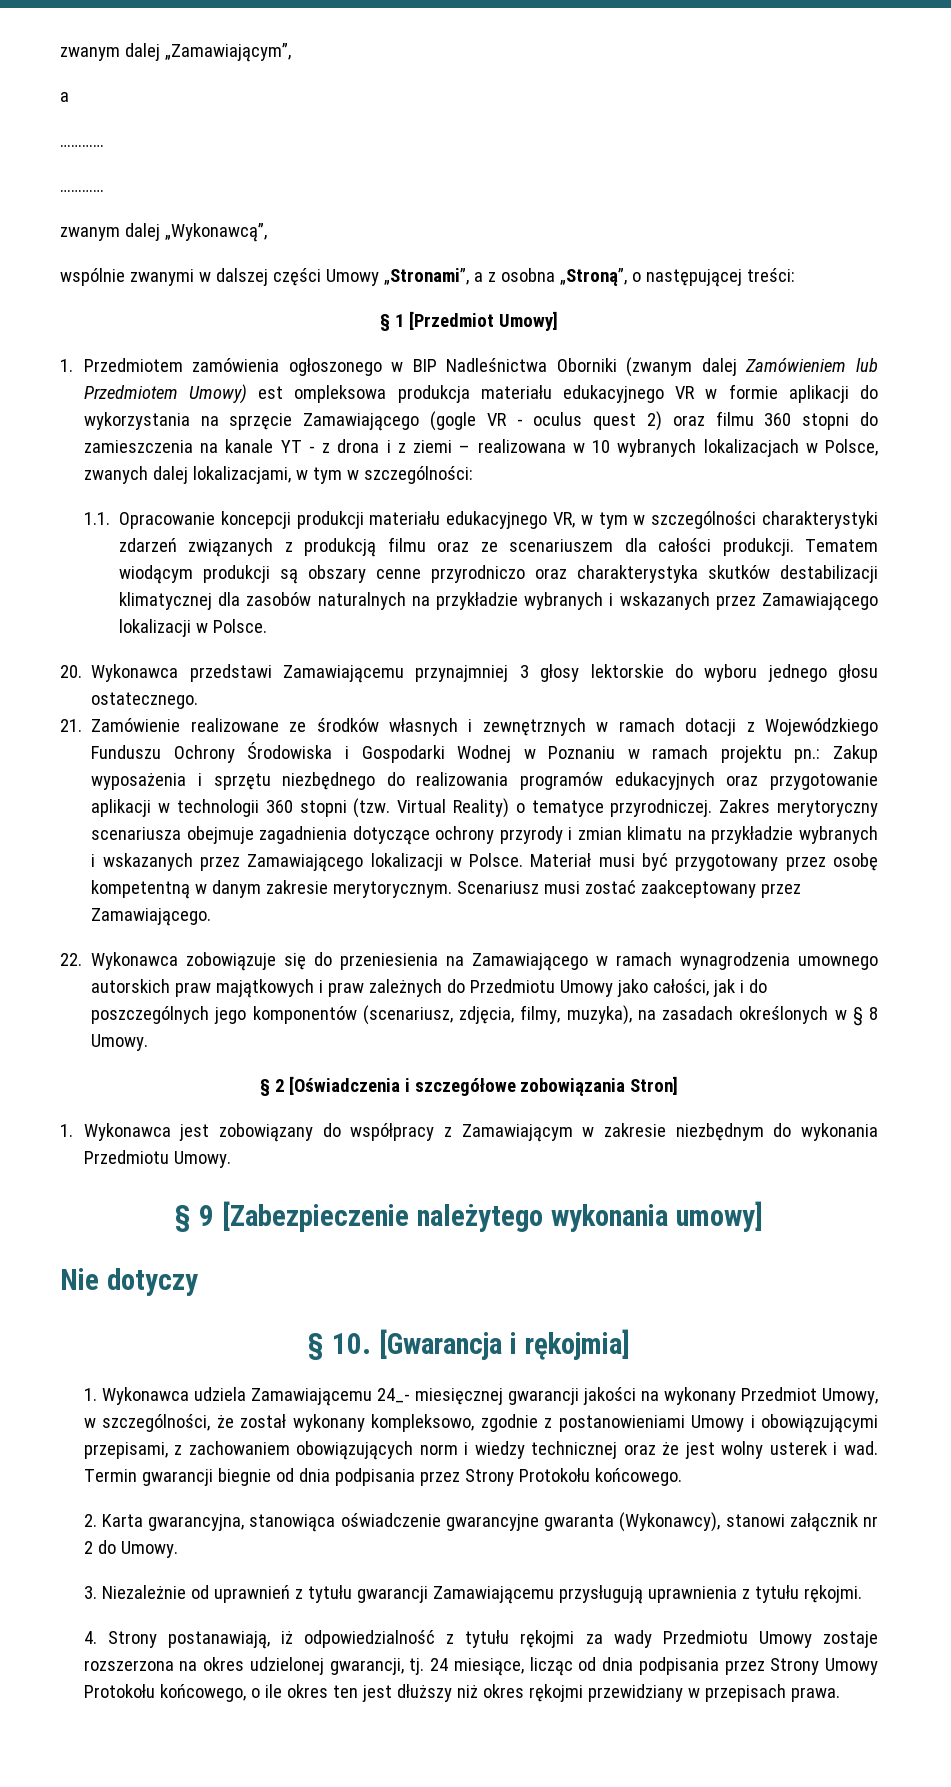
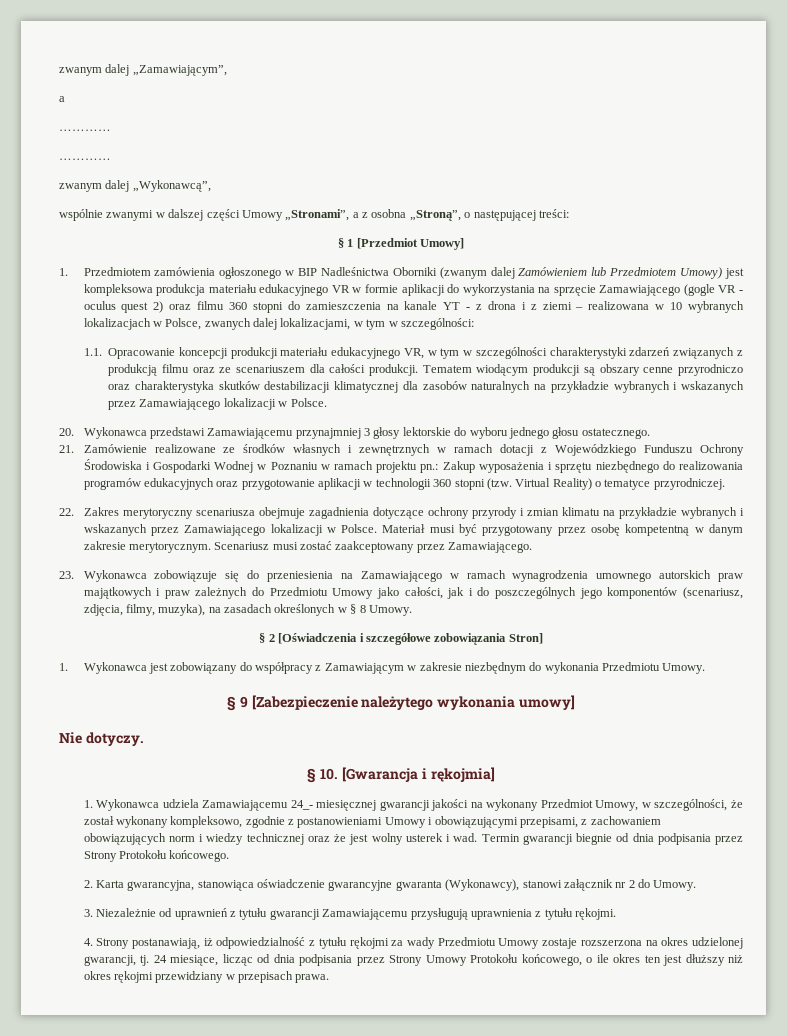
- 1. Przedmiotem zamówienia ogłoszonego w BIP Nadleśnictwa Oborniki (zwanym dalej Zamówieniem lub Przedmiotem Umowy) est ompleksowa produkcja materiału edukacyjnego VR w formie aplikacji do wykorzystania na sprzęcie Zamawiającego (gogle VR - oculus quest 2) oraz filmu 360 stopni do zamieszczenia na kanale YT - z drona i z ziemi – realizowana w 10 wybranych lokalizacjach w Polsce, zwanych dalej lokalizacjami, w tym w szczególności:
+ 1. Przedmiotem zamówienia ogłoszonego w BIP Nadleśnictwa Oborniki (zwanym dalej Zamówieniem lub Przedmiotem Umowy) jest kompleksowa produkcja materiału edukacyjnego VR w formie aplikacji do wykorzystania na sprzęcie Zamawiającego (gogle VR - oculus quest 2) oraz filmu 360 stopni do zamieszczenia na kanale YT - z drona i z ziemi – realizowana w 10 wybranych lokalizacjach w Polsce, zwanych dalej lokalizacjami, w tym w szczególności:
- Virtual Reality) o tematyce przyrodniczej. Zakres merytoryczny scenariusza obejmuje zagadnienia dotyczące ochrony przyrody i zmian klimatu na przykładzie wybranych i wskazanych przez Zamawiającego lokalizacji w Polsce.
+ Virtual Reality) o tematyce przyrodniczej.
+ 22. Zakres merytoryczny scenariusza obejmuje zagadnienia dotyczące ochrony przyrody i zmian klimatu na przykładzie wybranych i wskazanych przez Zamawiającego lokalizacji w Polsce.
- 22. Wykonawca zobowiązuje się do przeniesienia na Zamawiającego w ramach wynagrodzenia umownego autorskich praw majątkowych i praw zależnych do Przedmiotu Umowy jako całości, jak i do poszczególnych jego komponentów (scenariusz, zdjęcia, filmy, muzyka), na zasadach określonych w § 8 Umowy.
+ 23. Wykonawca zobowiązuje się do przeniesienia na Zamawiającego w ramach wynagrodzenia umownego autorskich praw majątkowych i praw zależnych do Przedmiotu Umowy jako całości, jak i do poszczególnych jego komponentów (scenariusz, zdjęcia, filmy, muzyka), na zasadach określonych w § 8 Umowy.
- Nie dotyczy
+ Nie dotyczy.

